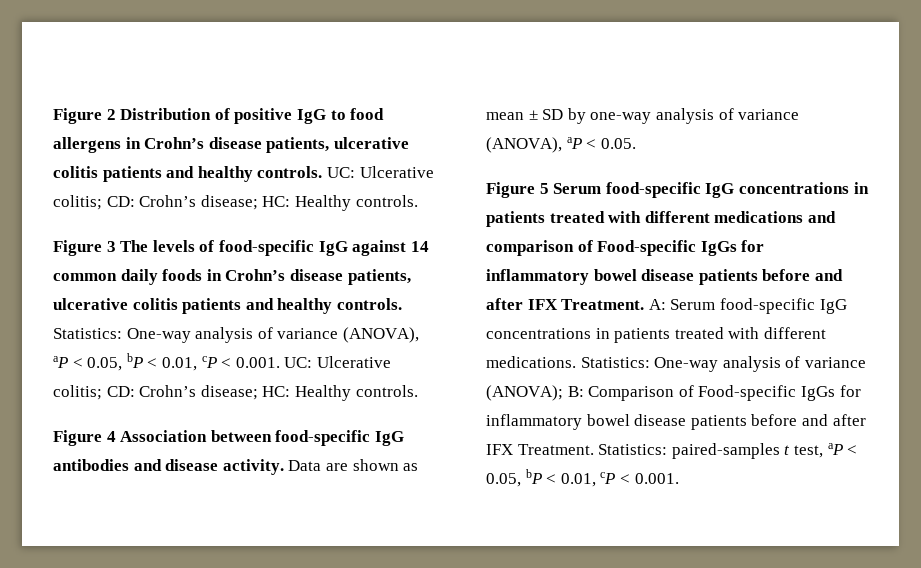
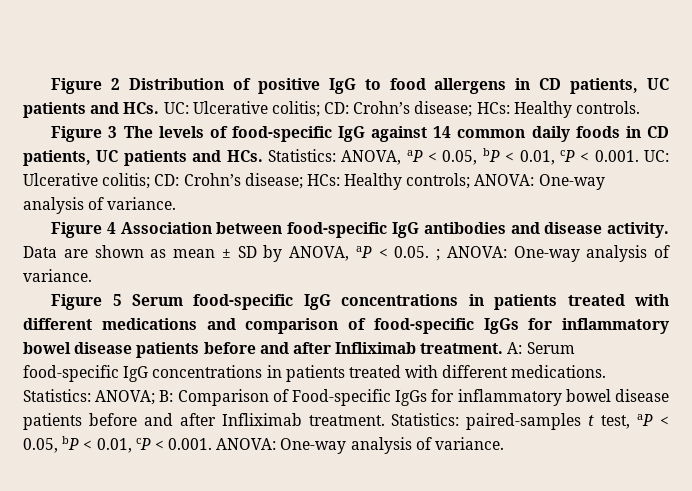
- Figure 2 Distribution of positive IgG to food allergens in Crohn’s disease patients, ulcerative colitis patients and healthy controls. UC: Ulcerative colitis; CD: Crohn’s disease; HC: Healthy controls.
+ Figure 2 Distribution of positive IgG to food allergens in CD patients, UC patients and HCs. UC: Ulcerative colitis; CD: Crohn’s disease; HCs: Healthy controls.
- Figure 3 The levels of food-specific IgG against 14 common daily foods in Crohn’s disease patients, ulcerative colitis patients and healthy controls. Statistics: One-way analysis of variance (ANOVA), aP < 0.05, bP < 0.01, cP < 0.001. UC: Ulcerative colitis; CD: Crohn’s disease; HC: Healthy controls.
+ Figure 3 The levels of food-specific IgG against 14 common daily foods in CD patients, UC patients and HCs. Statistics: ANOVA, aP < 0.05, bP < 0.01, cP < 0.001. UC: Ulcerative colitis; CD: Crohn’s disease; HCs: Healthy controls; ANOVA: One-way analysis of variance.
- Data are shown as mean ± SD by one-way analysis of variance (ANOVA), aP < 0.05.
+ Data are shown as mean ± SD by ANOVA, aP < 0.05. ; ANOVA: One-way analysis of variance.
- Figure 5 Serum food-specific IgG concentrations in patients treated with different medications and comparison of Food-specific IgGs for inflammatory bowel disease patients before and after IFX Treatment.
+ Figure 5 Serum food-specific IgG concentrations in patients treated with different medications and comparison of food-specific IgGs for inflammatory bowel disease patients before and after Infliximab treatment.
- Statistics: One-way analysis of variance (ANOVA); B: Comparison of Food-specific IgGs for inflammatory bowel disease patients before and after IFX Treatment.
+ Statistics: ANOVA; B: Comparison of Food-specific IgGs for inflammatory bowel disease patients before and after Infliximab treatment.
- Statistics: paired-samples t test, aP < 0.05, bP < 0.01, cP < 0.001.
+ Statistics: paired-samples t test, aP < 0.05, bP < 0.01, cP < 0.001. ANOVA: One-way analysis of variance.

